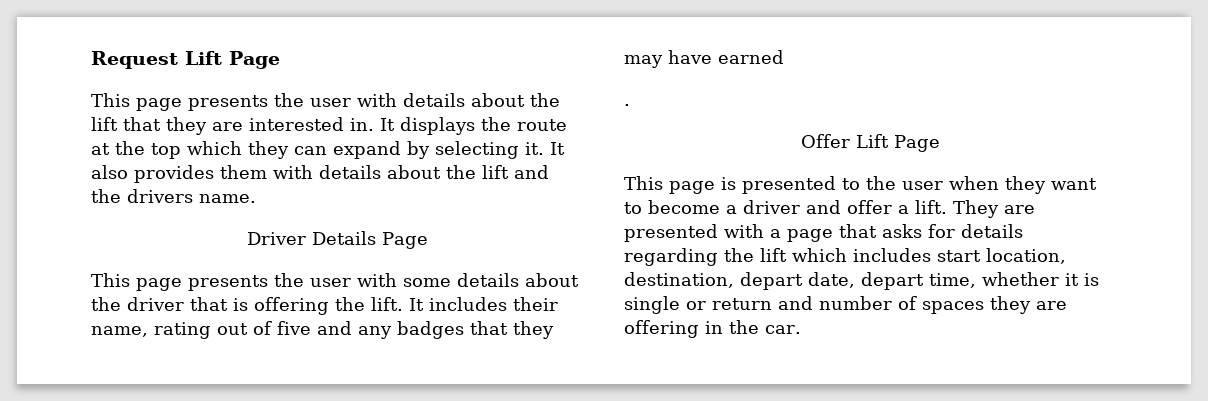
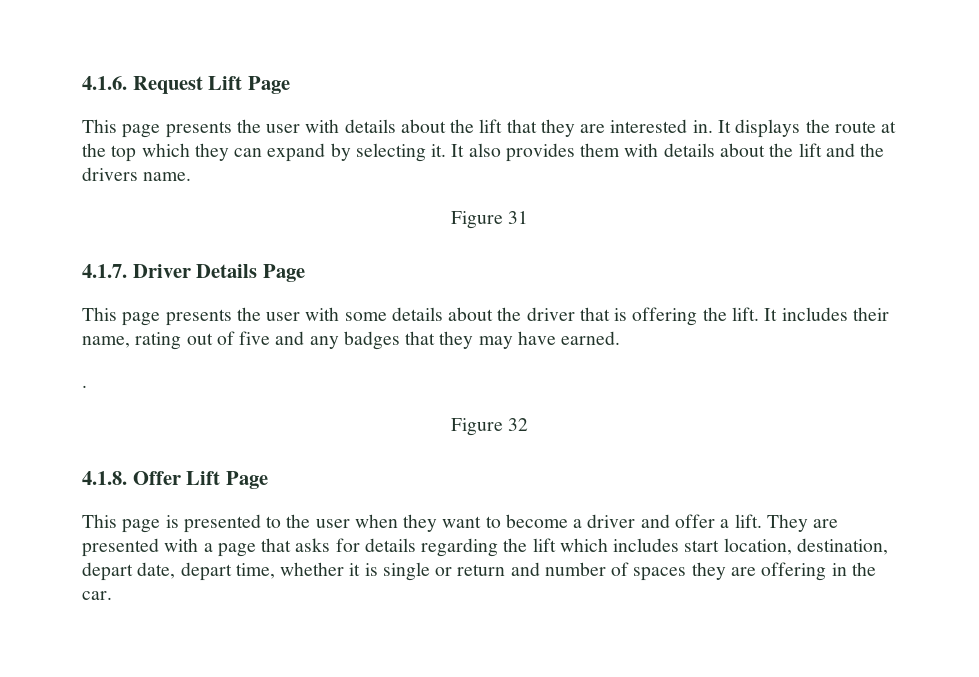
- Request Lift Page
+ 4.1.6. Request Lift Page
- Driver Details Page
+ Figure 31
+ 4.1.7. Driver Details Page
- It includes their name, rating out of five and any badges that they may have earned
+ It includes their name, rating out of five and any badges that they may have earned.
- Offer Lift Page
+ Figure 32
+ 4.1.8. Offer Lift Page

